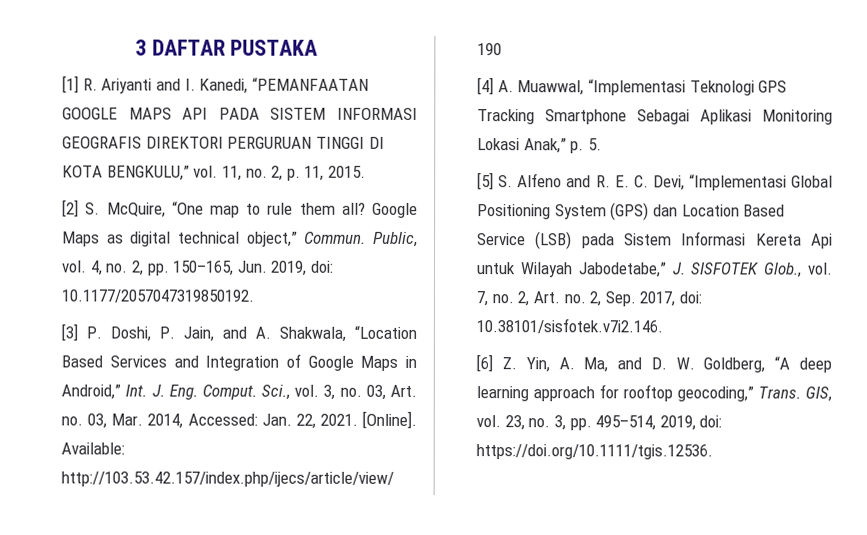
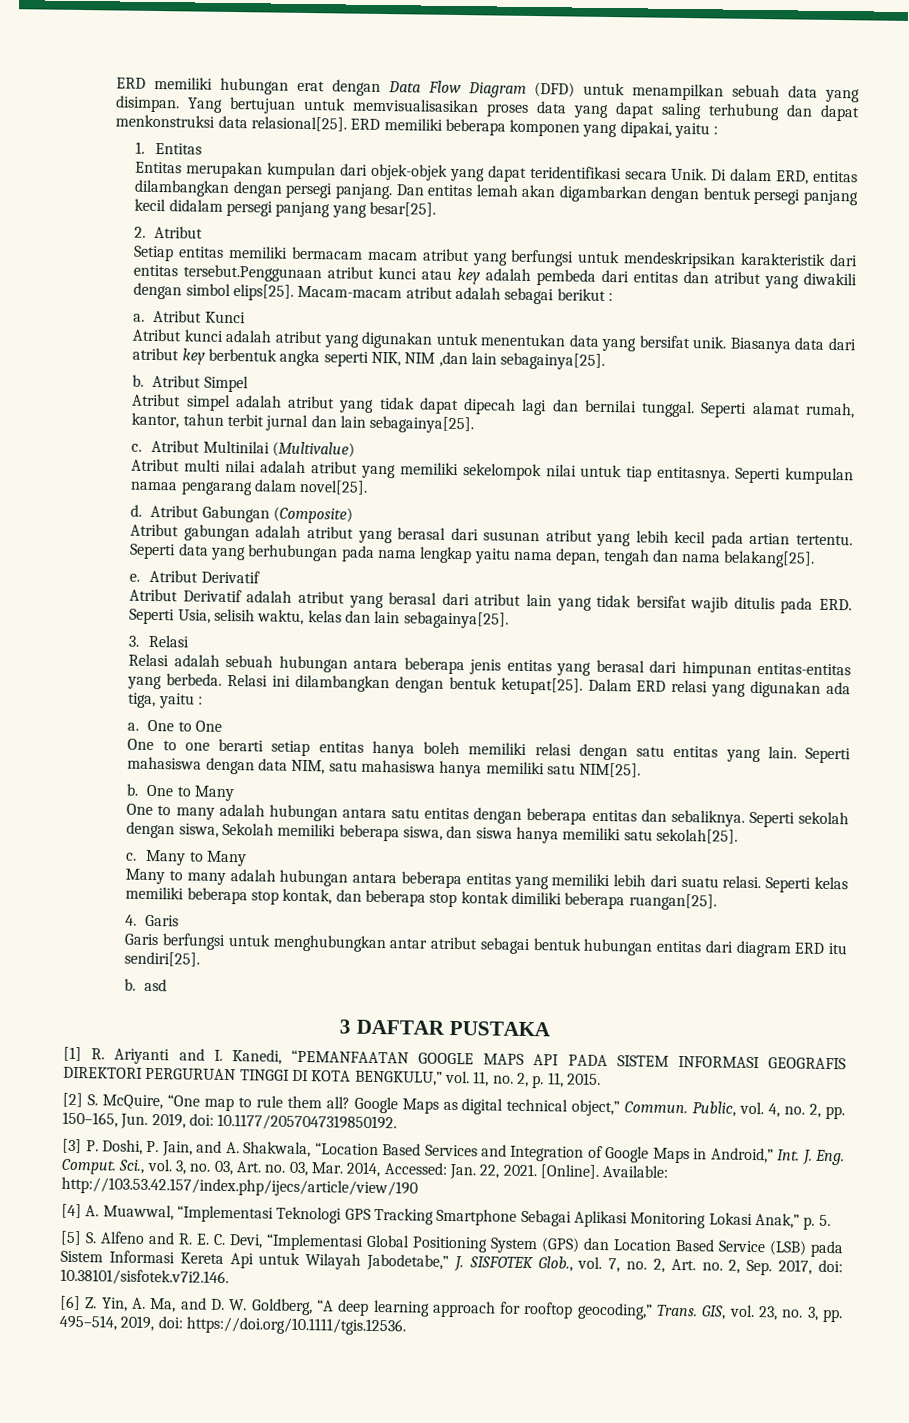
+ ERD memiliki hubungan erat dengan Data Flow Diagram (DFD) untuk menampilkan sebuah data yang disimpan. Yang bertujuan untuk memvisualisasikan proses data yang dapat saling terhubung dan dapat menkonstruksi data relasional[25]. ERD memiliki beberapa komponen yang dipakai, yaitu :
+ 1. Entitas
+ Entitas merupakan kumpulan dari objek-objek yang dapat teridentifikasi secara Unik. Di dalam ERD, entitas dilambangkan dengan persegi panjang. Dan entitas lemah akan digambarkan dengan bentuk persegi panjang kecil didalam persegi panjang yang besar[25].
+ 2. Atribut
+ Setiap entitas memiliki bermacam macam atribut yang berfungsi untuk mendeskripsikan karakteristik dari entitas tersebut.Penggunaan atribut kunci atau key adalah pembeda dari entitas dan atribut yang diwakili dengan simbol elips[25]. Macam-macam atribut adalah sebagai berikut :
+ a. Atribut Kunci
+ Atribut kunci adalah atribut yang digunakan untuk menentukan data yang bersifat unik. Biasanya data dari atribut key berbentuk angka seperti NIK, NIM ,dan lain sebagainya[25].
+ b. Atribut Simpel
+ Atribut simpel adalah atribut yang tidak dapat dipecah lagi dan bernilai tunggal. Seperti alamat rumah, kantor, tahun terbit jurnal dan lain sebagainya[25].
+ c. Atribut Multinilai (Multivalue)
+ Atribut multi nilai adalah atribut yang memiliki sekelompok nilai untuk tiap entitasnya. Seperti kumpulan namaa pengarang dalam novel[25].
+ d. Atribut Gabungan (Composite)
+ Atribut gabungan adalah atribut yang berasal dari susunan atribut yang lebih kecil pada artian tertentu. Seperti data yang berhubungan pada nama lengkap yaitu nama depan, tengah dan nama belakang[25].
+ e. Atribut Derivatif
+ Atribut Derivatif adalah atribut yang berasal dari atribut lain yang tidak bersifat wajib ditulis pada ERD. Seperti Usia, selisih waktu, kelas dan lain sebagainya[25].
+ 3. Relasi
+ Relasi adalah sebuah hubungan antara beberapa jenis entitas yang berasal dari himpunan entitas-entitas yang berbeda. Relasi ini dilambangkan dengan bentuk ketupat[25]. Dalam ERD relasi yang digunakan ada tiga, yaitu :
+ a. One to One
+ One to one berarti setiap entitas hanya boleh memiliki relasi dengan satu entitas yang lain. Seperti mahasiswa dengan data NIM, satu mahasiswa hanya memiliki satu NIM[25].
+ b. One to Many
+ One to many adalah hubungan antara satu entitas dengan beberapa entitas dan sebaliknya. Seperti sekolah dengan siswa, Sekolah memiliki beberapa siswa, dan siswa hanya memiliki satu sekolah[25].
+ c. Many to Many
+ Many to many adalah hubungan antara beberapa entitas yang memiliki lebih dari suatu relasi. Seperti kelas memiliki beberapa stop kontak, dan beberapa stop kontak dimiliki beberapa ruangan[25].
+ 4. Garis
+ Garis berfungsi untuk menghubungkan antar atribut sebagai bentuk hubungan entitas dari diagram ERD itu sendiri[25].
+ b. asd

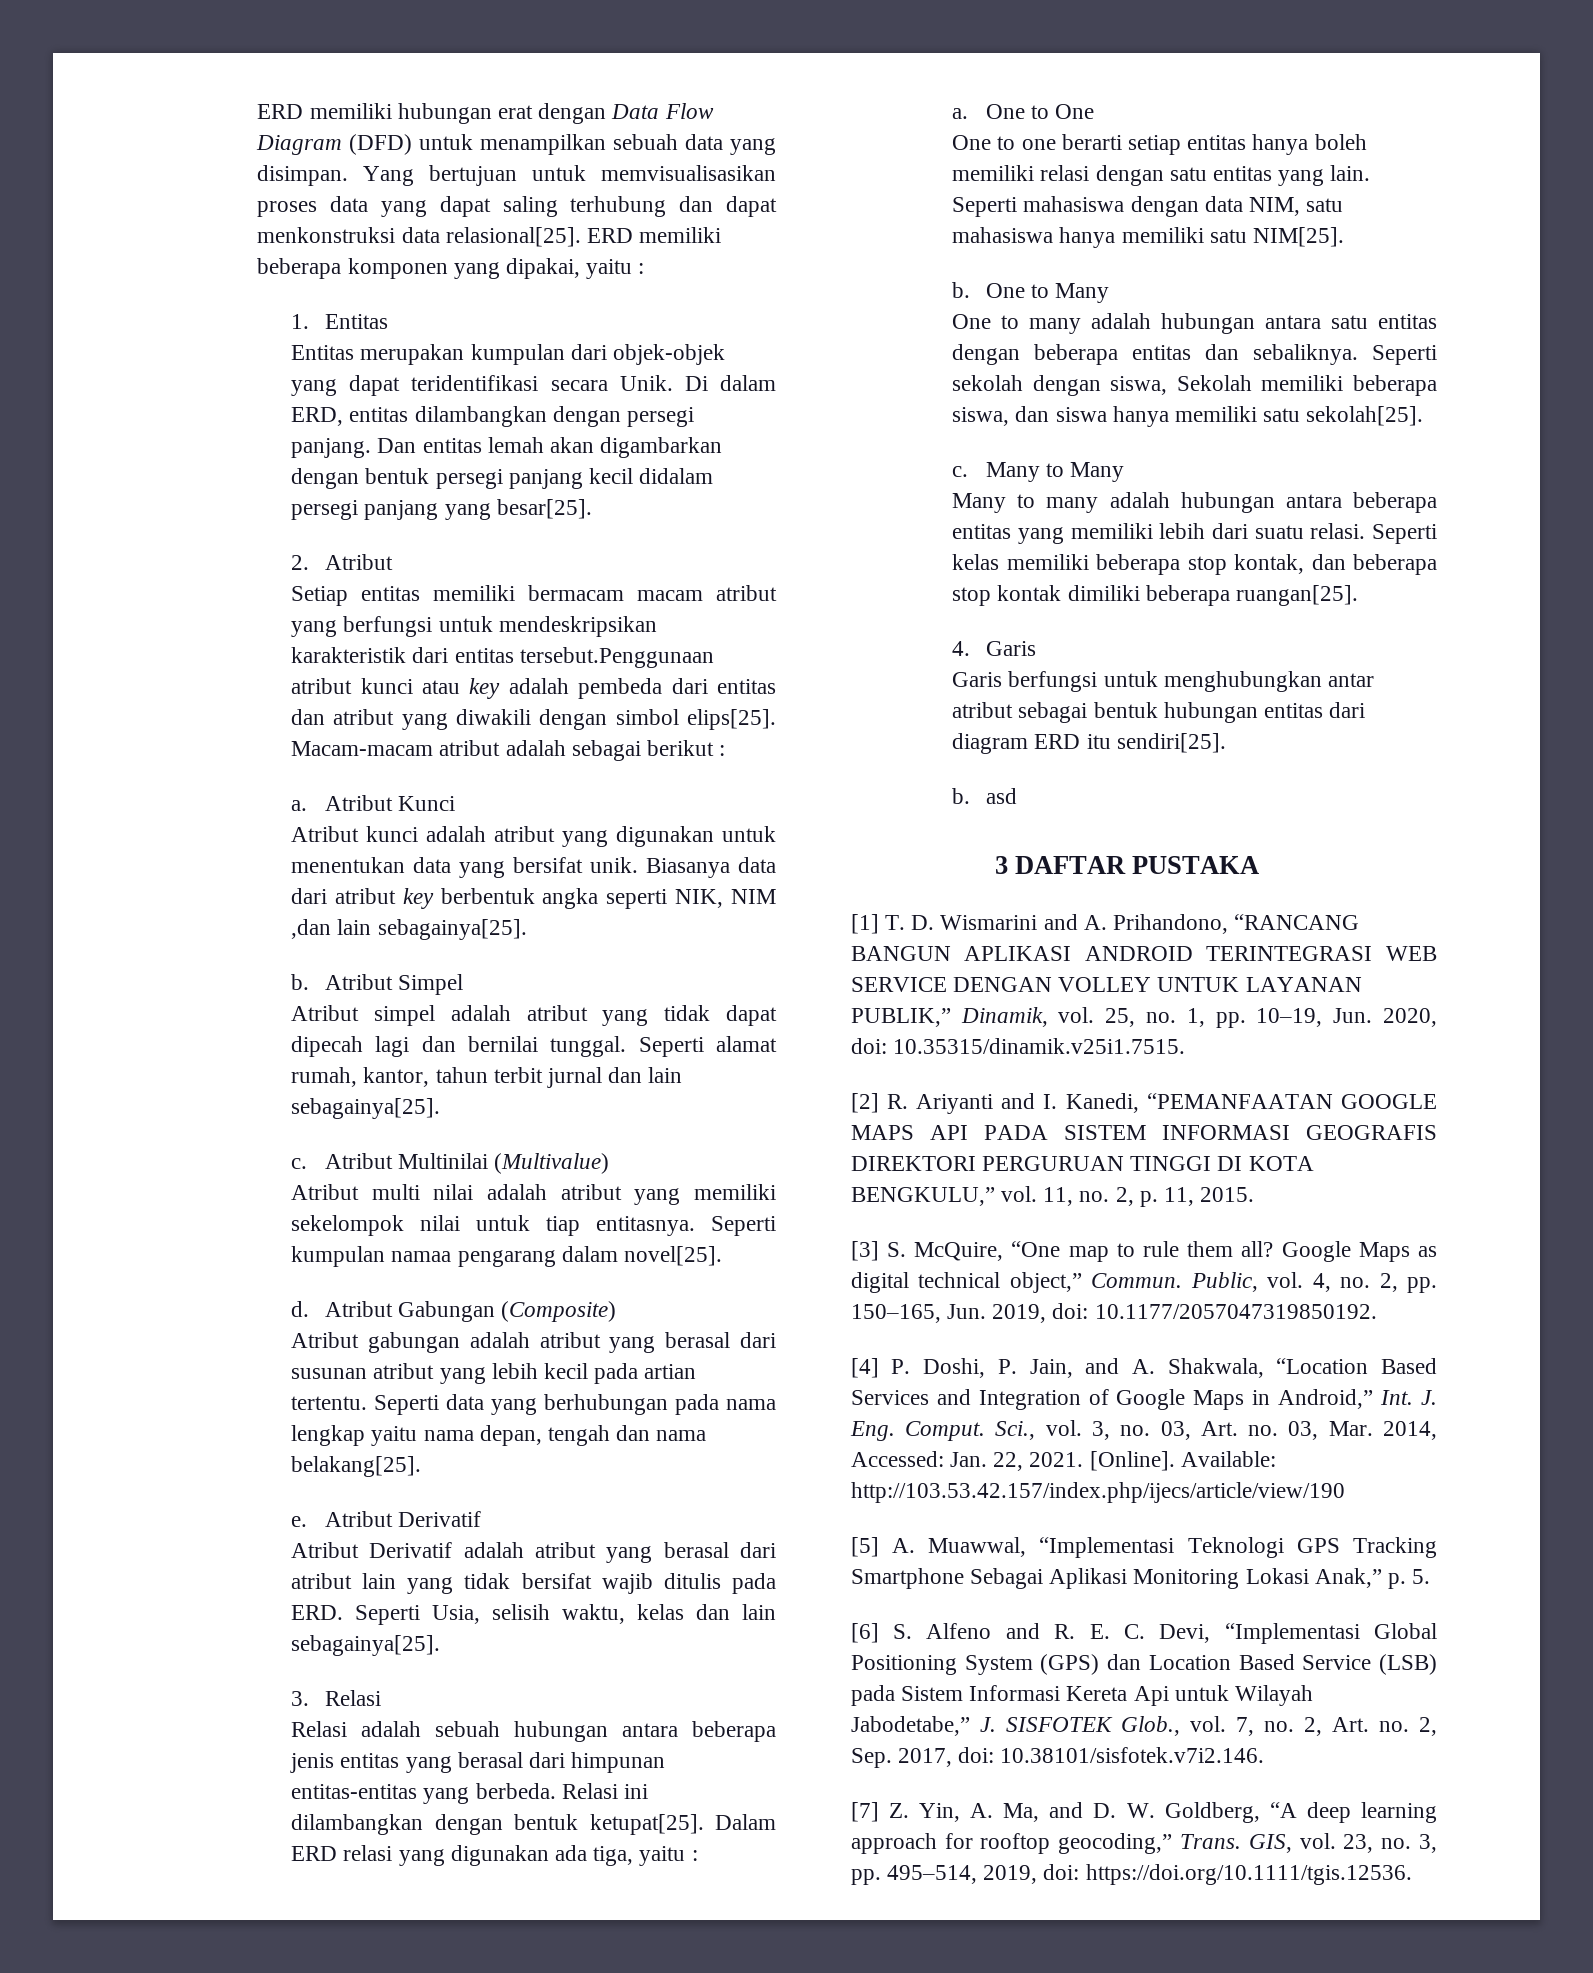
- [1] R. Ariyanti and I. Kanedi, “PEMANFAATAN GOOGLE MAPS API PADA SISTEM INFORMASI GEOGRAFIS DIREKTORI PERGURUAN TINGGI DI KOTA BENGKULU,” vol. 11, no. 2, p. 11, 2015.
+ [1] T. D. Wismarini and A. Prihandono, “RANCANG BANGUN APLIKASI ANDROID TERINTEGRASI WEB SERVICE DENGAN VOLLEY UNTUK LAYANAN PUBLIK,” Dinamik, vol. 25, no. 1, pp. 10–19, Jun. 2020, doi: 10.35315/dinamik.v25i1.7515.
+ [2] R. Ariyanti and I. Kanedi, “PEMANFAATAN GOOGLE MAPS API PADA SISTEM INFORMASI GEOGRAFIS DIREKTORI PERGURUAN TINGGI DI KOTA BENGKULU,” vol. 11, no. 2, p. 11, 2015.
- [2] S. McQuire, “One map to rule them all?
+ [3] S. McQuire, “One map to rule them all?
- [3] P. Doshi, P. Jain, and A. Shakwala, “Location Based Services and Integration of Google Maps in Android,” Int. J. Eng. Comput.
+ [4] P. Doshi, P. Jain, and A. Shakwala, “Location Based Services and Integration of Google Maps in Android,” Int. J. Eng. Comput.
- [4] A. Muawwal, “Implementasi Teknologi GPS Tracking Smartphone Sebagai Aplikasi Monitoring Lokasi Anak,” p. 5.
+ [5] A. Muawwal, “Implementasi Teknologi GPS Tracking Smartphone Sebagai Aplikasi Monitoring Lokasi Anak,” p. 5.
- [5] S. Alfeno and R. E. C. Devi, “Implementasi Global Positioning System (GPS) dan Location Based Service (LSB) pada Sistem Informasi Kereta Api untuk Wilayah Jabodetabe,” J. SISFOTEK Glob., vol. 7, no. 2, Art. no. 2, Sep. 2017, doi: 10.38101/sisfotek.v7i2.146.
+ [6] S. Alfeno and R. E. C. Devi, “Implementasi Global Positioning System (GPS) dan Location Based Service (LSB) pada Sistem Informasi Kereta Api untuk Wilayah Jabodetabe,” J. SISFOTEK Glob., vol. 7, no. 2, Art. no. 2, Sep. 2017, doi: 10.38101/sisfotek.v7i2.146.
- [6] Z. Yin, A. Ma, and D. W. Goldberg, “A deep learning approach for rooftop geocoding,” Trans.
+ [7] Z. Yin, A. Ma, and D. W. Goldberg, “A deep learning approach for rooftop geocoding,” Trans.

